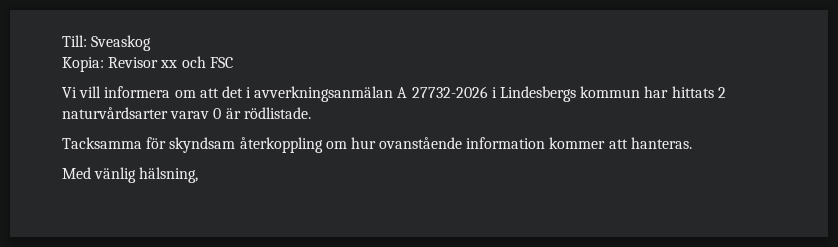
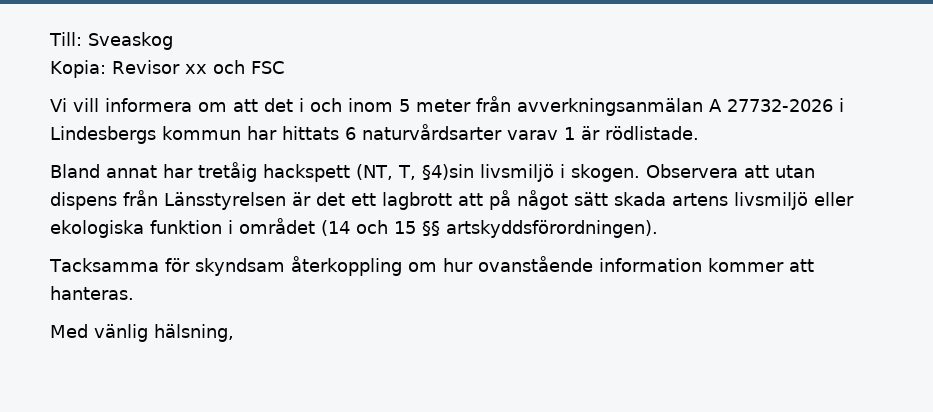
- Vi vill informera om att det i avverkningsanmälan A 27732-2026 i Lindesbergs kommun har hittats 2 naturvårdsarter varav 0 är rödlistade.
+ Vi vill informera om att det i och inom 5 meter från avverkningsanmälan A 27732-2026 i Lindesbergs kommun har hittats 6 naturvårdsarter varav 1 är rödlistade.
+ Bland annat har tretåig hackspett (NT, T, §4)sin livsmiljö i skogen. Observera att utan dispens från Länsstyrelsen är det ett lagbrott att på något sätt skada artens livsmiljö eller ekologiska funktion i området (14 och 15 §§ artskyddsförordningen).

